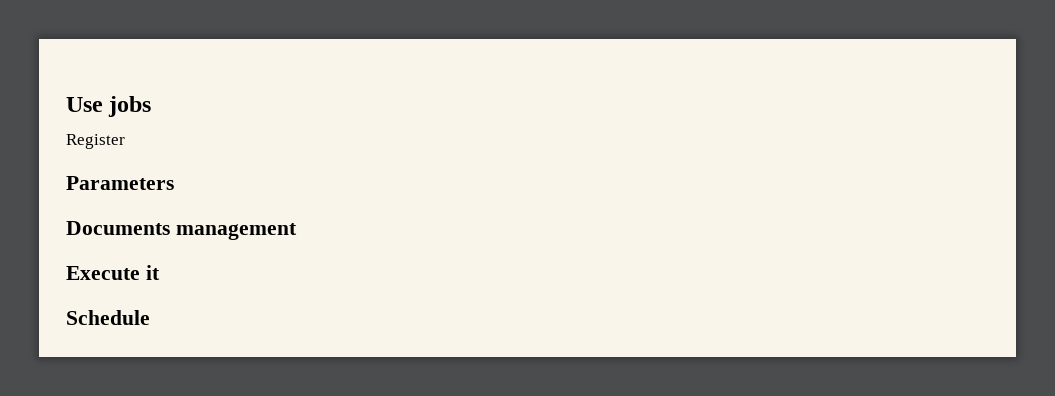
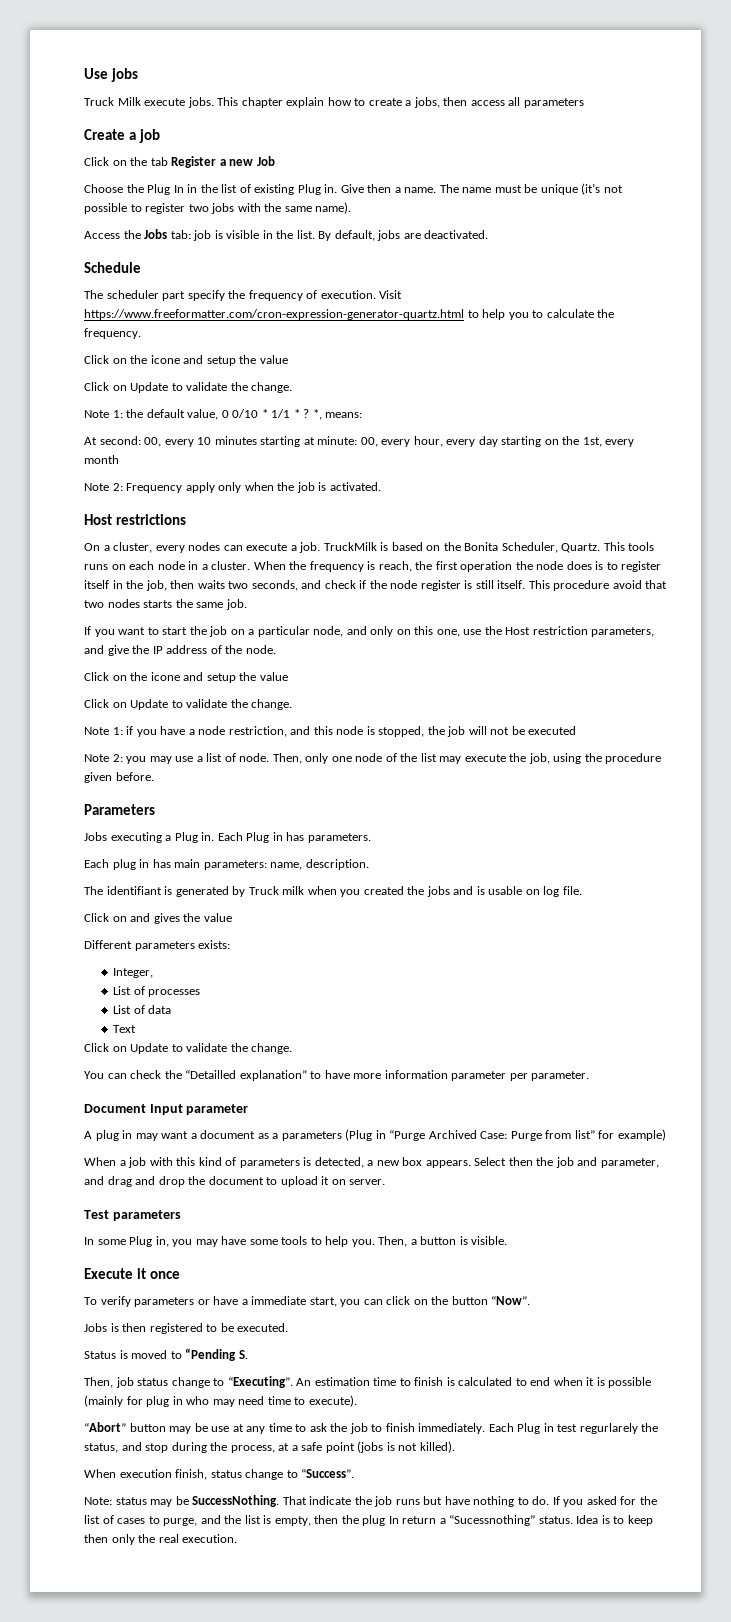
- Register
+ Truck Milk execute jobs. This chapter explain how to create a jobs, then access all parameters
+ Create a job
+ Click on the tab Register a new Job
+ Choose the Plug In in the list of existing Plug in. Give then a name. The name must be unique (it’s not possible to register two jobs with the same name).
+ Access the Jobs tab: job is visible in the list. By default, jobs are deactivated.
+ Schedule
+ The scheduler part specify the frequency of execution. Visit https://www.freeformatter.com/cron-expression-generator-quartz.html to help you to calculate the frequency.
+ Click on the icone and setup the value
+ Click on Update to validate the change.
+ Note 1: the default value, 0 0/10 * 1/1 * ? *, means:
+ At second: 00, every 10 minutes starting at minute: 00, every hour, every day starting on the 1st, every month
+ Note 2: Frequency apply only when the job is activated.
+ Host restrictions
+ On a cluster, every nodes can execute a job. TruckMilk is based on the Bonita Scheduler, Quartz. This tools runs on each node in a cluster. When the frequency is reach, the first operation the node does is to register itself in the job, then waits two seconds, and check if the node register is still itself. This procedure avoid that two nodes starts the same job.
+ If you want to start the job on a particular node, and only on this one, use the Host restriction parameters, and give the IP address of the node.
+ Click on the icone and setup the value
+ Click on Update to validate the change.
+ Note 1: if you have a node restriction, and this node is stopped, the job will not be executed
+ Note 2: you may use a list of node. Then, only one node of the list may execute the job, using the procedure given before.
  Parameters
- Documents management
- Execute it
- Schedule
+ Jobs executing a Plug in. Each Plug in has parameters.
+ Each plug in has main parameters: name, description.
+ The identifiant is generated by Truck milk when you created the jobs and is usable on log file.
+ Click on and gives the value
+ Different parameters exists:
+ Integer,
+ List of processes
+ List of data
+ Text
+ Click on Update to validate the change.
+ You can check the “Detailled explanation” to have more information parameter per parameter.
+ Document Input parameter
+ A plug in may want a document as a parameters (Plug in “Purge Archived Case: Purge from list” for example)
+ When a job with this kind of parameters is detected, a new box appears. Select then the job and parameter, and drag and drop the document to upload it on server.
+ Test parameters
+ In some Plug in, you may have some tools to help you. Then, a button is visible.
+ Execute it once
+ To verify parameters or have a immediate start, you can click on the button “Now”.
+ Jobs is then registered to be executed.
+ Status is moved to “Pending S.
+ Then, job status change to “Executing”. An estimation time to finish is calculated to end when it is possible (mainly for plug in who may need time to execute).
+ “Abort” button may be use at any time to ask the job to finish immediately. Each Plug in test regurlarely the status, and stop during the process, at a safe point (jobs is not killed).
+ When execution finish, status change to “Success”.
+ Note: status may be SuccessNothing. That indicate the job runs but have nothing to do. If you asked for the list of cases to purge, and the list is empty, then the plug In return a “Sucessnothing” status. Idea is to keep then only the real execution.

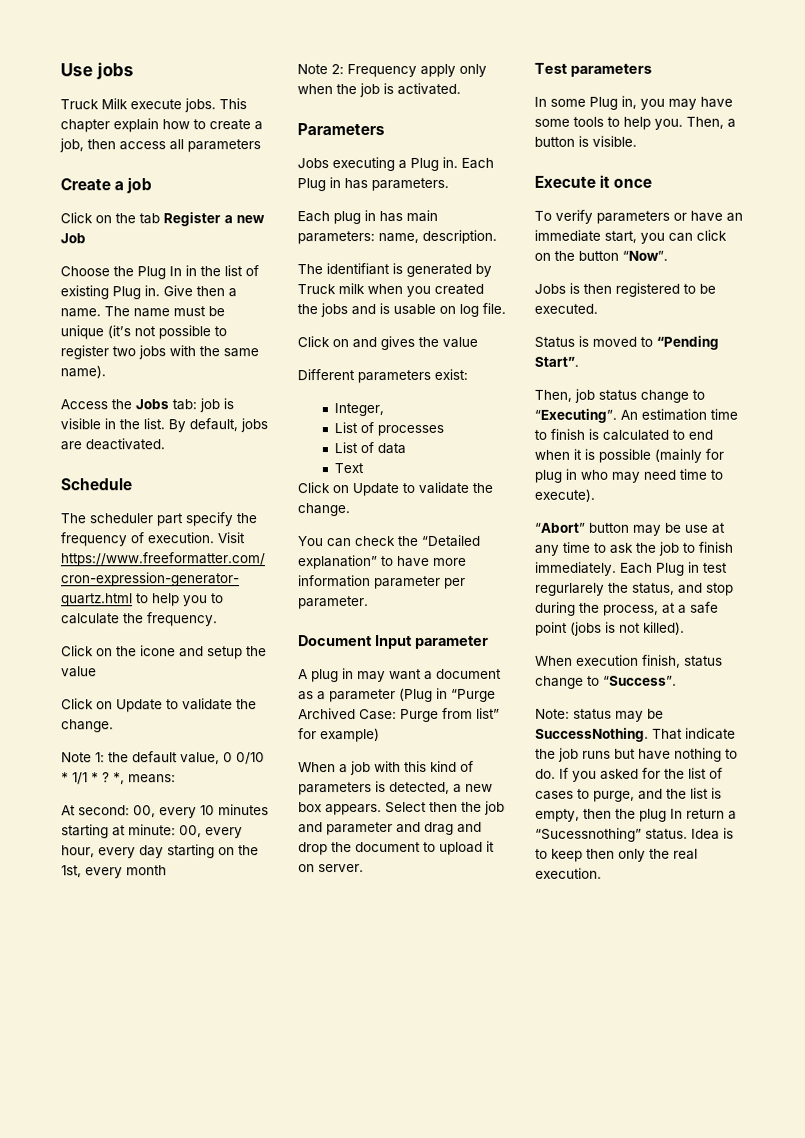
- This chapter explain how to create a jobs, then access all parameters
+ This chapter explain how to create a job, then access all parameters
- Host restrictions
- On a cluster, every nodes can execute a job. TruckMilk is based on the Bonita Scheduler, Quartz. This tools runs on each node in a cluster. When the frequency is reach, the first operation the node does is to register itself in the job, then waits two seconds, and check if the node register is still itself. This procedure avoid that two nodes starts the same job.
- If you want to start the job on a particular node, and only on this one, use the Host restriction parameters, and give the IP address of the node.
- Click on the icone and setup the value
- Click on Update to validate the change.
- Note 1: if you have a node restriction, and this node is stopped, the job will not be executed
- Note 2: you may use a list of node. Then, only one node of the list may execute the job, using the procedure given before.
- Different parameters exists:
+ Different parameters exist:
- You can check the “Detailled explanation” to have more information parameter per parameter.
+ You can check the “Detailed explanation” to have more information parameter per parameter.
- A plug in may want a document as a parameters (Plug in “Purge Archived Case: Purge from list” for example)
+ A plug in may want a document as a parameter (Plug in “Purge Archived Case: Purge from list” for example)
- Select then the job and parameter, and drag and drop the document to upload it on server.
+ Select then the job and parameter and drag and drop the document to upload it on server.
- To verify parameters or have a immediate start, you can click on the button “Now”.
+ To verify parameters or have an immediate start, you can click on the button “Now”.
- Status is moved to “Pending S.
+ Status is moved to “Pending Start”.

